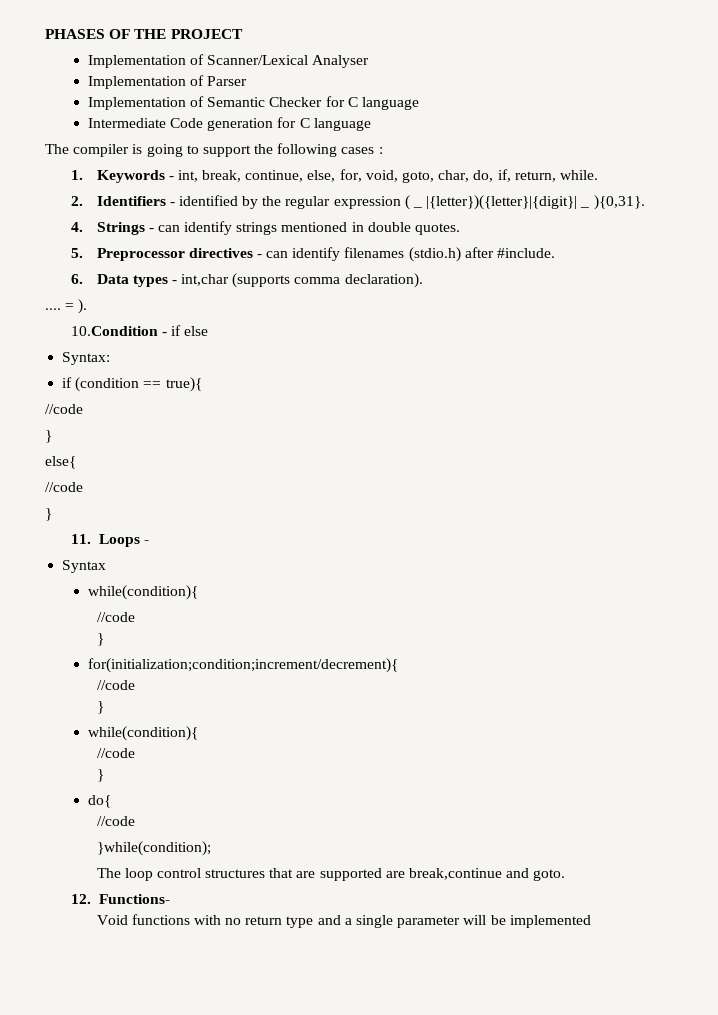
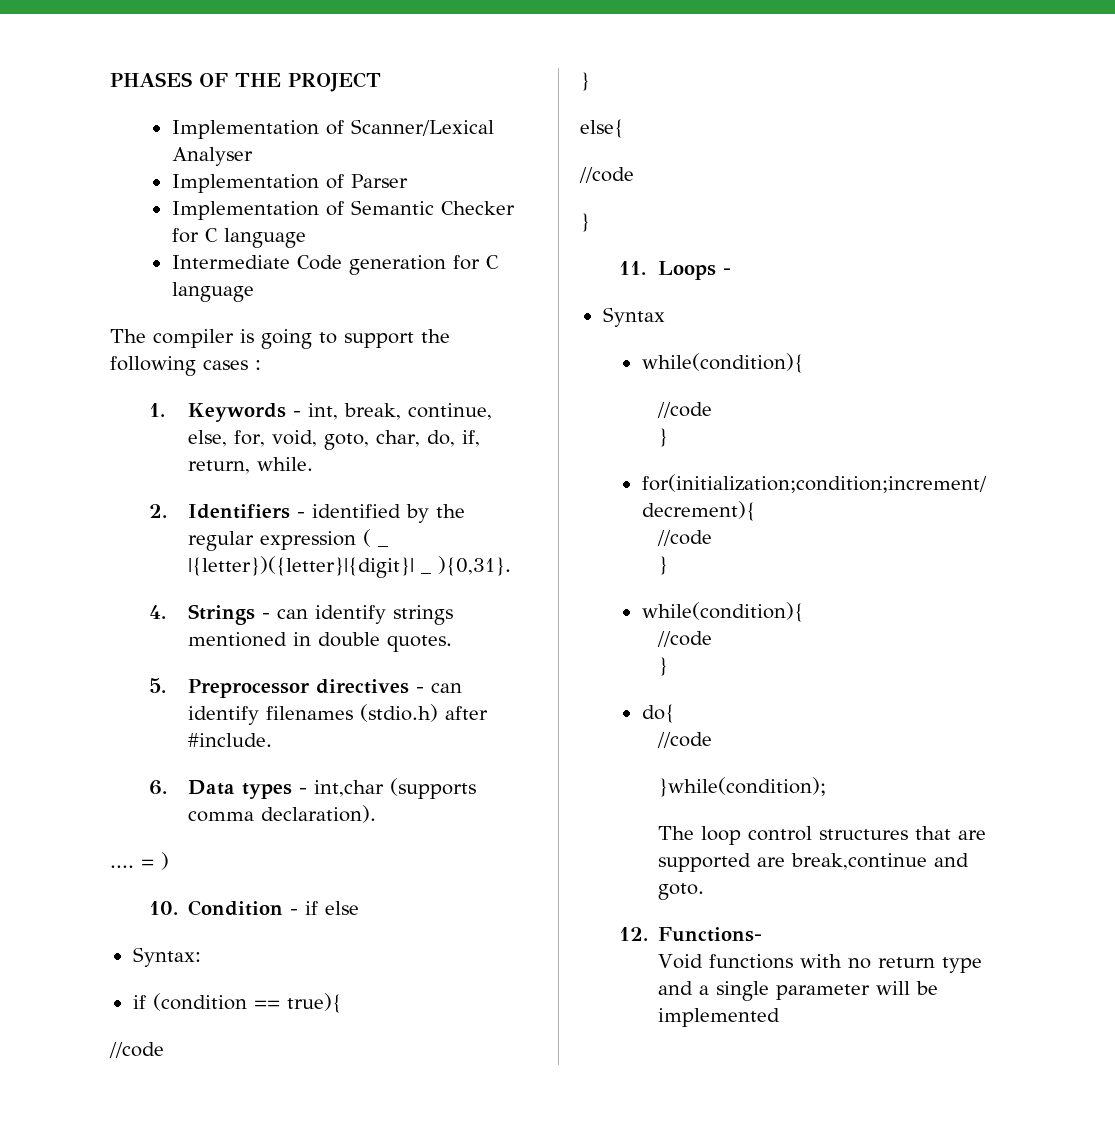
- = ).
- 10.Condition - if else
+ = )
+ 10. Condition - if else

